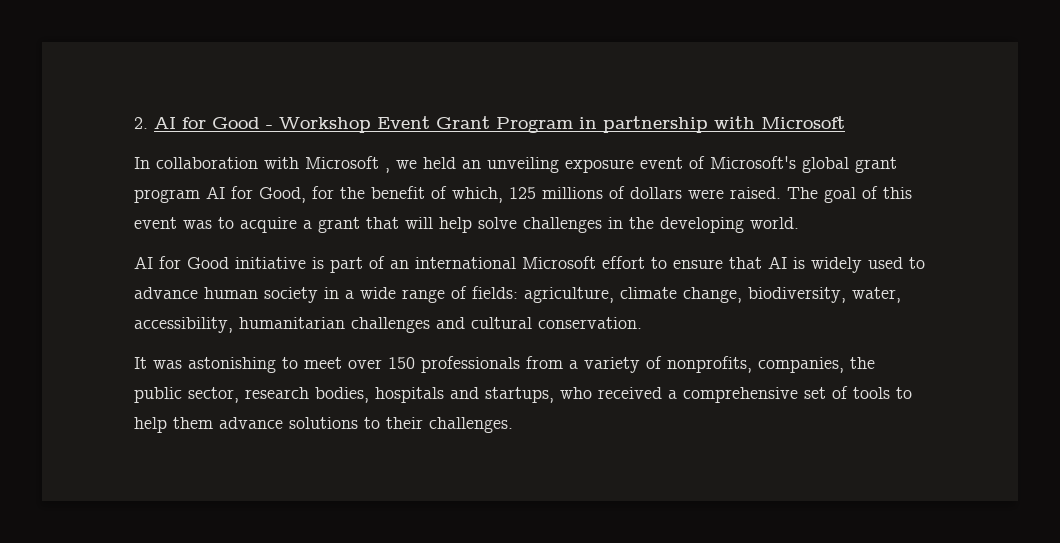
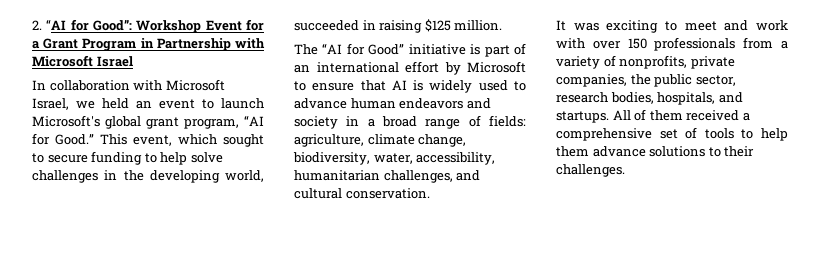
- 2. AI for Good - Workshop Event Grant Program in partnership with Microsoft
+ 2. “AI for Good”: Workshop Event for a Grant Program in Partnership with Microsoft Israel
- In collaboration with Microsoft , we held an unveiling exposure event of Microsoft's global grant program AI for Good, for the benefit of which, 125 millions of dollars were raised. The goal of this event was to acquire a grant that will help solve challenges in the developing world.
- AI for Good initiative is part of an international Microsoft effort to ensure that AI is widely used to advance human society in a wide range of fields: agriculture, climate change, biodiversity, water, accessibility, humanitarian challenges and cultural conservation.
+ In collaboration with Microsoft Israel, we held an event to launch Microsoft's global grant program, “AI for Good.” This event, which sought to secure funding to help solve challenges in the developing world, succeeded in raising $125 million.
+ The “AI for Good” initiative is part of an international effort by Microsoft to ensure that AI is widely used to advance human endeavors and society in a broad range of fields: agriculture, climate change, biodiversity, water, accessibility, humanitarian challenges, and cultural conservation.
- It was astonishing to meet over 150 professionals from a variety of nonprofits, companies, the public sector, research bodies, hospitals and startups, who received a comprehensive set of tools to help them advance solutions to their challenges.
+ It was exciting to meet and work with over 150 professionals from a variety of nonprofits, private companies, the public sector, research bodies, hospitals, and startups. All of them received a comprehensive set of tools to help them advance solutions to their challenges.

